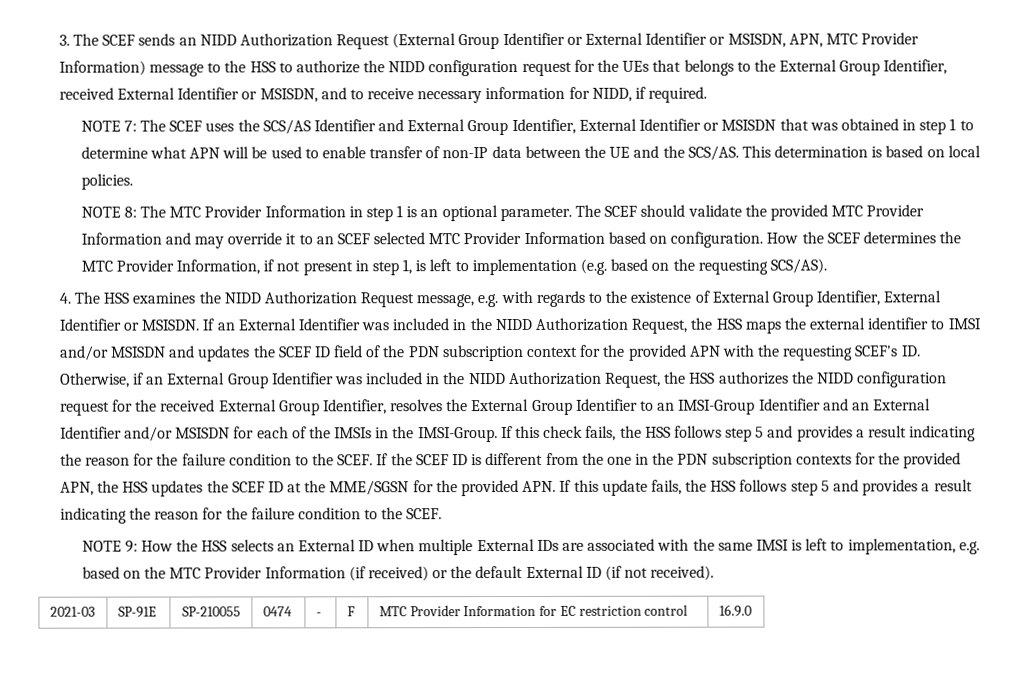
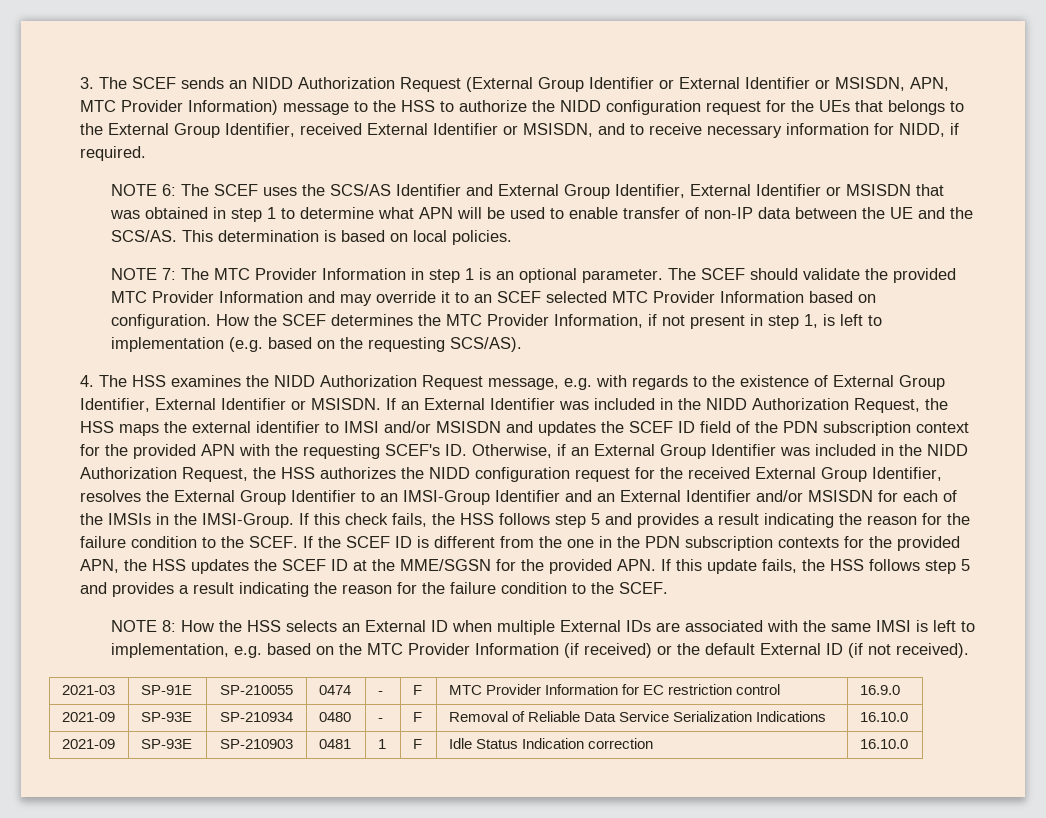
- NOTE 7: The SCEF uses the SCS/AS Identifier and External Group Identifier, External Identifier or MSISDN that was obtained in step 1 to determine what APN will be used to enable transfer of non-IP data between the UE and the SCS/AS.
+ NOTE 6: The SCEF uses the SCS/AS Identifier and External Group Identifier, External Identifier or MSISDN that was obtained in step 1 to determine what APN will be used to enable transfer of non-IP data between the UE and the SCS/AS.
- NOTE 8: The MTC Provider Information in step 1 is an optional parameter.
+ NOTE 7: The MTC Provider Information in step 1 is an optional parameter.
- NOTE 9: How the HSS selects an External ID when multiple External IDs are associated with the same IMSI is left to implementation, e.g. based on the MTC Provider Information (if received) or the default External ID (if not received).
+ NOTE 8: How the HSS selects an External ID when multiple External IDs are associated with the same IMSI is left to implementation, e.g. based on the MTC Provider Information (if received) or the default External ID (if not received).
+ 2021-09 | SP-93E | SP-210934 | 0480 | - | F | Removal of Reliable Data Service Serialization Indications | 16.10.0
+ 2021-09 | SP-93E | SP-210903 | 0481 | 1 | F | Idle Status Indication correction | 16.10.0

